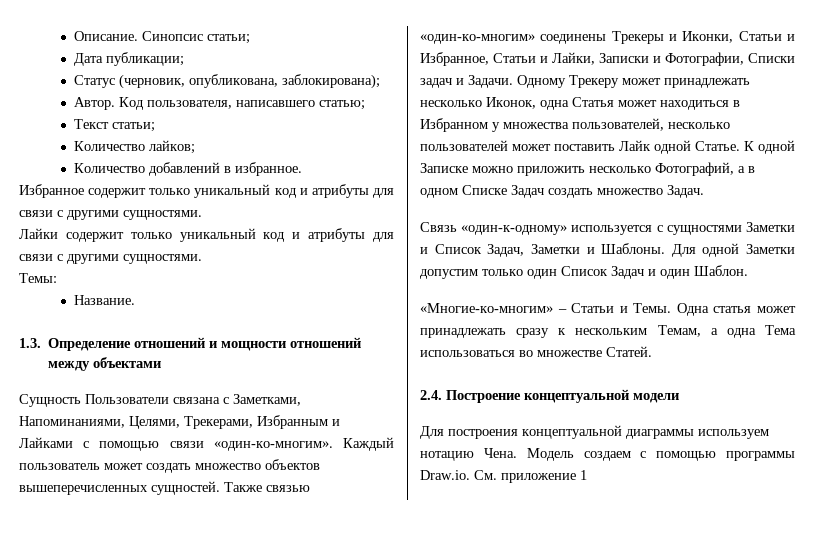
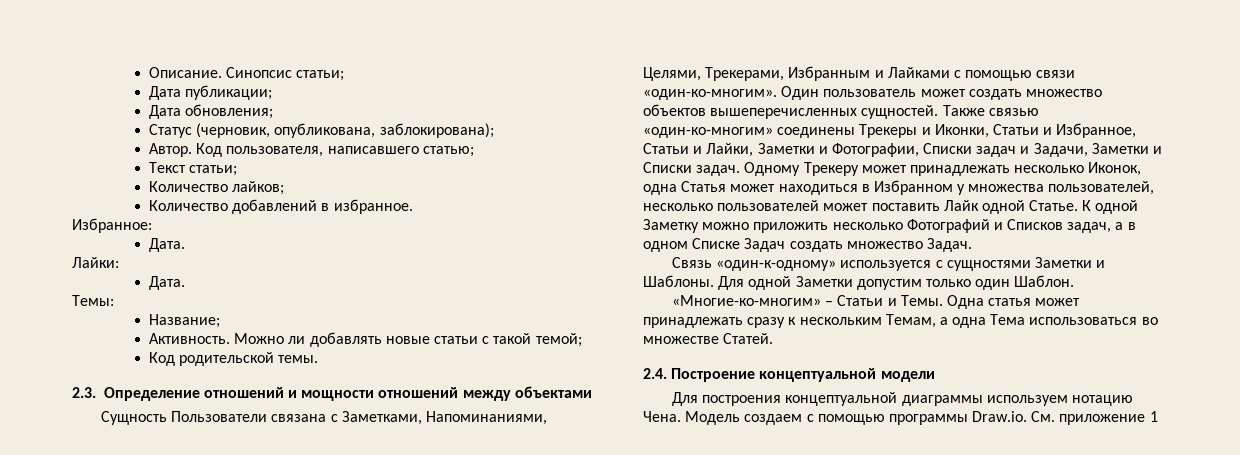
+ Дата обновления;
- Избранное содержит только уникальный код и атрибуты для связи с другими сущностями.
- Лайки содержит только уникальный код и атрибуты для связи с другими сущностями.
+ Избранное:
+ Дата.
+ Лайки:
+ Дата.
  Темы:
- Название.
- 1.3. Определение отношений и мощности отношений между объектами
+ Название;
+ Активность. Можно ли добавлять новые статьи с такой темой;
+ Код родительской темы.
+ 2.3. Определение отношений и мощности отношений между объектами
- Каждый пользователь может создать множество объектов вышеперечисленных сущностей.
+ Один пользователь может создать множество объектов вышеперечисленных сущностей.
- Также связью «один-ко-многим» соединены Трекеры и Иконки, Статьи и Избранное, Статьи и Лайки, Записки и Фотографии, Списки задач и Задачи.
+ Также связью «один-ко-многим» соединены Трекеры и Иконки, Статьи и Избранное, Статьи и Лайки, Заметки и Фотографии, Списки задач и Задачи, Заметки и Списки задач.
- К одной Записке можно приложить несколько Фотографий, а в одном Списке Задач создать множество Задач.
+ К одной Заметку можно приложить несколько Фотографий и Списков задач, а в одном Списке Задач создать множество Задач.
- Связь «один-к-одному» используется с сущностями Заметки и Список Задач, Заметки и Шаблоны.
+ Связь «один-к-одному» используется с сущностями Заметки и Шаблоны.
- Для одной Заметки допустим только один Список Задач и один Шаблон.
+ Для одной Заметки допустим только один Шаблон.

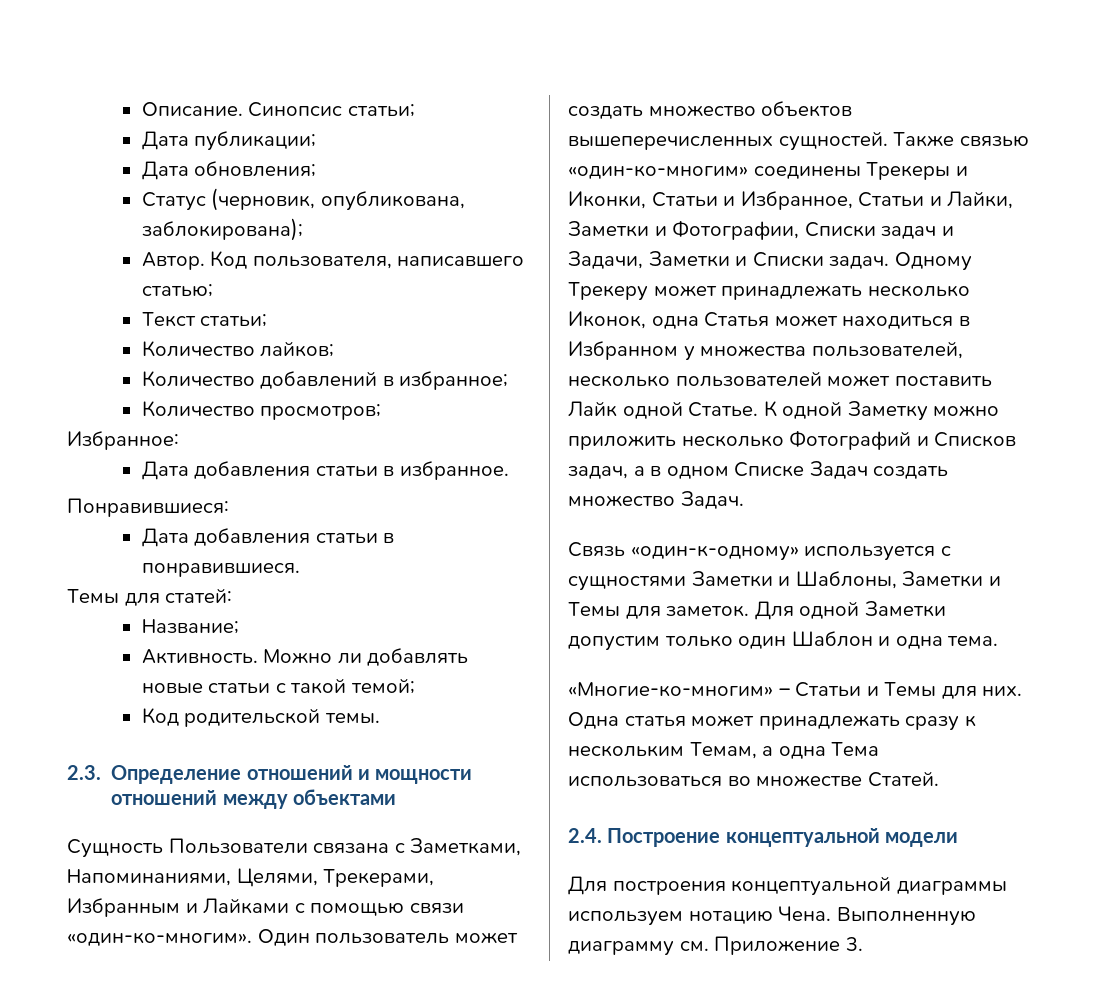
- Количество добавлений в избранное.
+ Количество добавлений в избранное;
+ Количество просмотров;
  Избранное:
- Дата.
- Лайки:
- Дата.
- Темы:
+ Дата добавления статьи в избранное.
+ Понравившиеся:
+ Дата добавления статьи в понравившиеся.
+ Темы для статей:
- Связь «один-к-одному» используется с сущностями Заметки и Шаблоны.
+ Связь «один-к-одному» используется с сущностями Заметки и Шаблоны, Заметки и Темы для заметок.
- Для одной Заметки допустим только один Шаблон.
+ Для одной Заметки допустим только один Шаблон и одна тема.
- «Многие-ко-многим» – Статьи и Темы.
+ «Многие-ко-многим» – Статьи и Темы для них.
- Модель создаем с помощью программы Draw.io. См. приложение 1
+ Выполненную диаграмму см. Приложение 3.

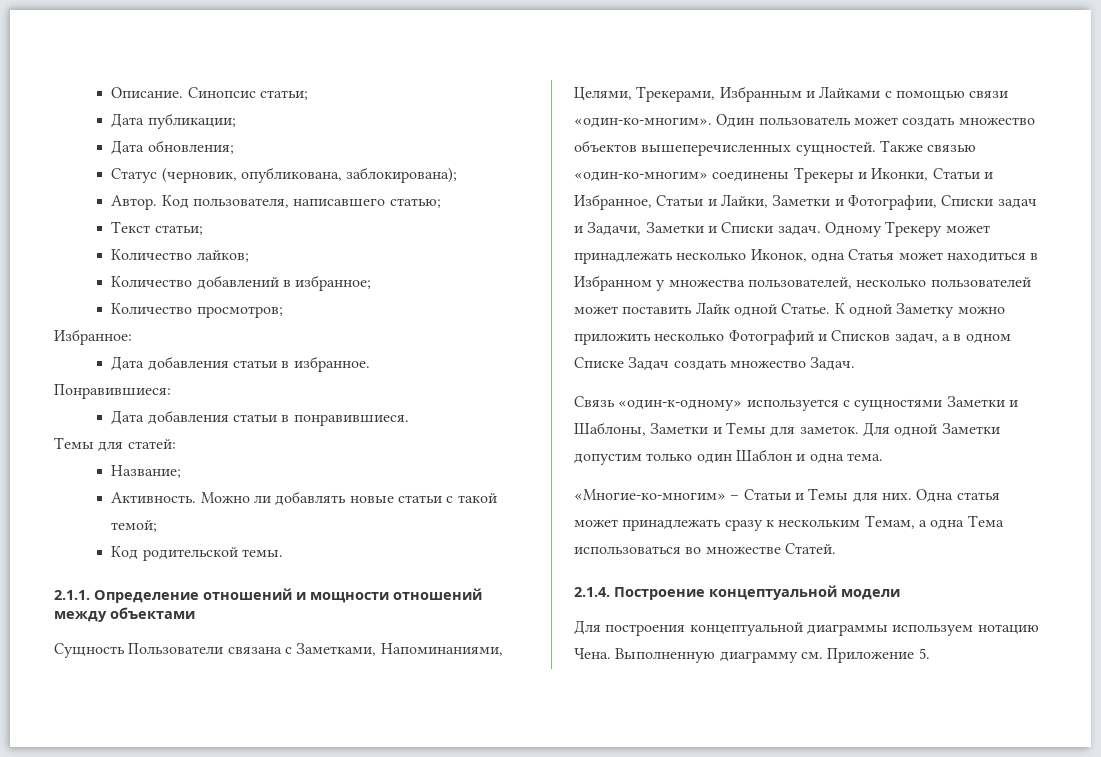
- 2.3. Определение отношений и мощности отношений между объектами
+ 2.1.1. Определение отношений и мощности отношений между объектами
- 2.4. Построение концептуальной модели
+ 2.1.4. Построение концептуальной модели
- Выполненную диаграмму см. Приложение 3.
+ Выполненную диаграмму см. Приложение 5.

